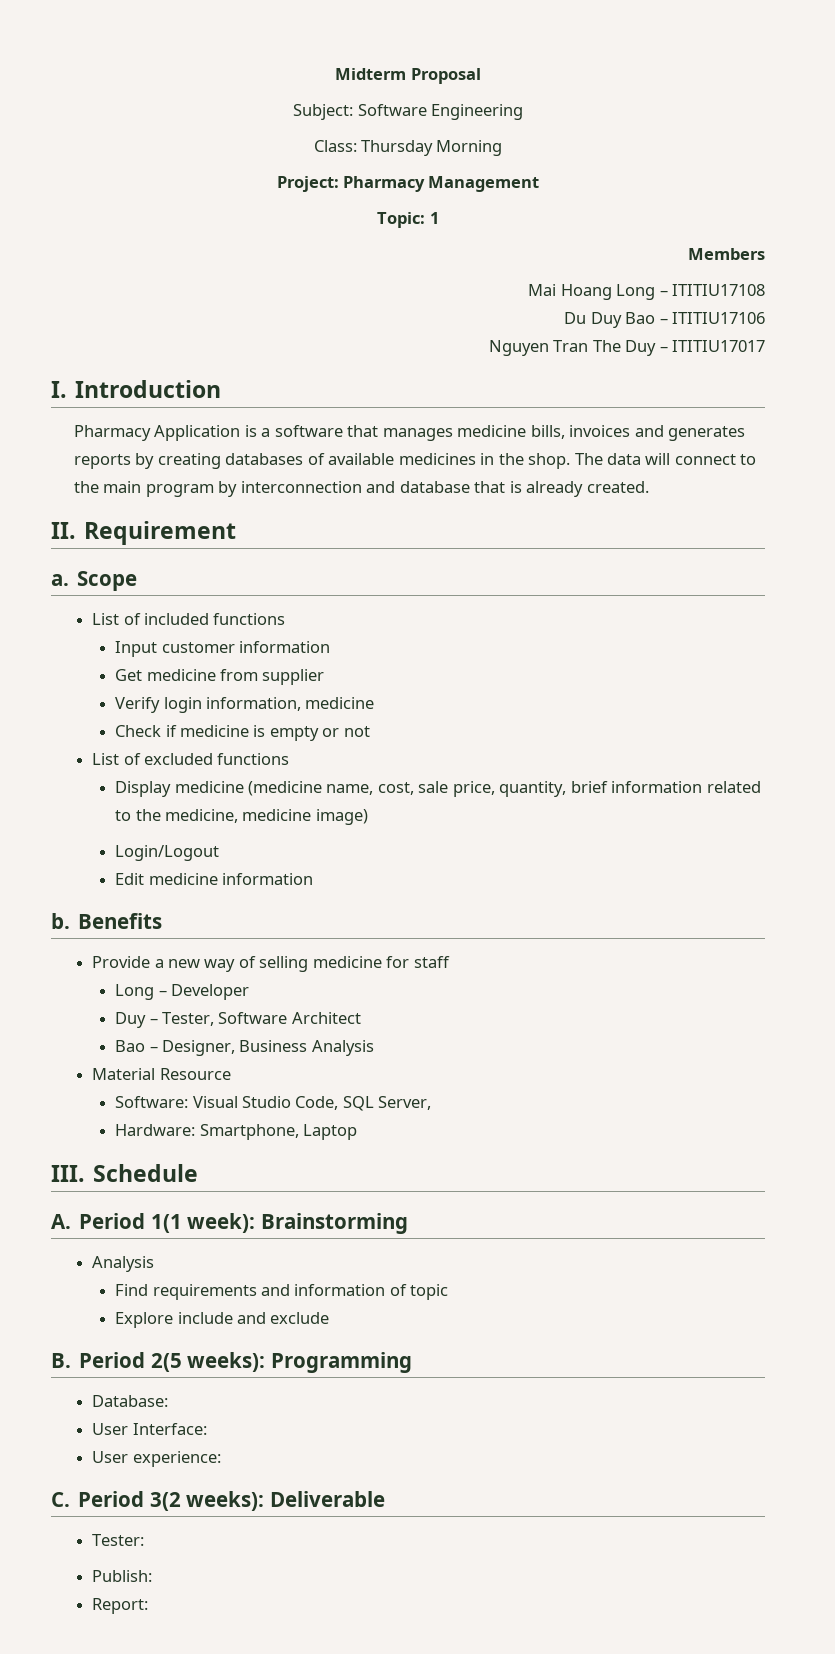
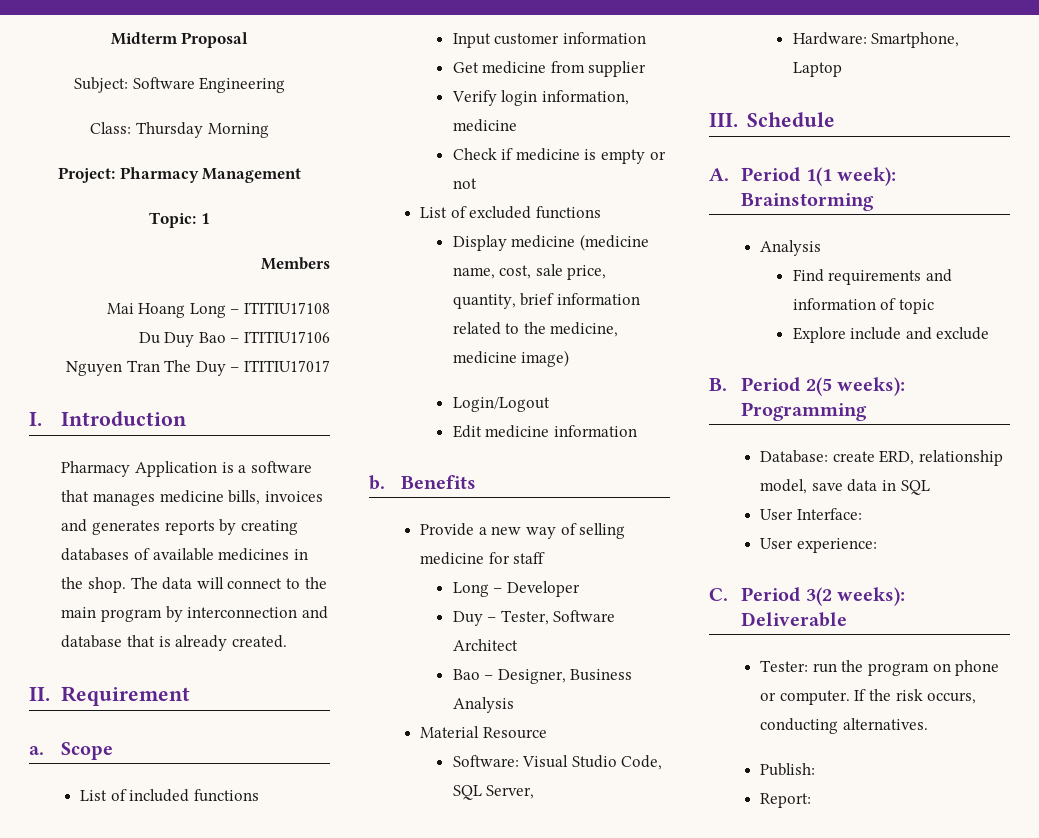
- Database:
+ Database: create ERD, relationship model, save data in SQL
- Tester:
+ Tester: run the program on phone or computer. If the risk occurs, conducting alternatives.

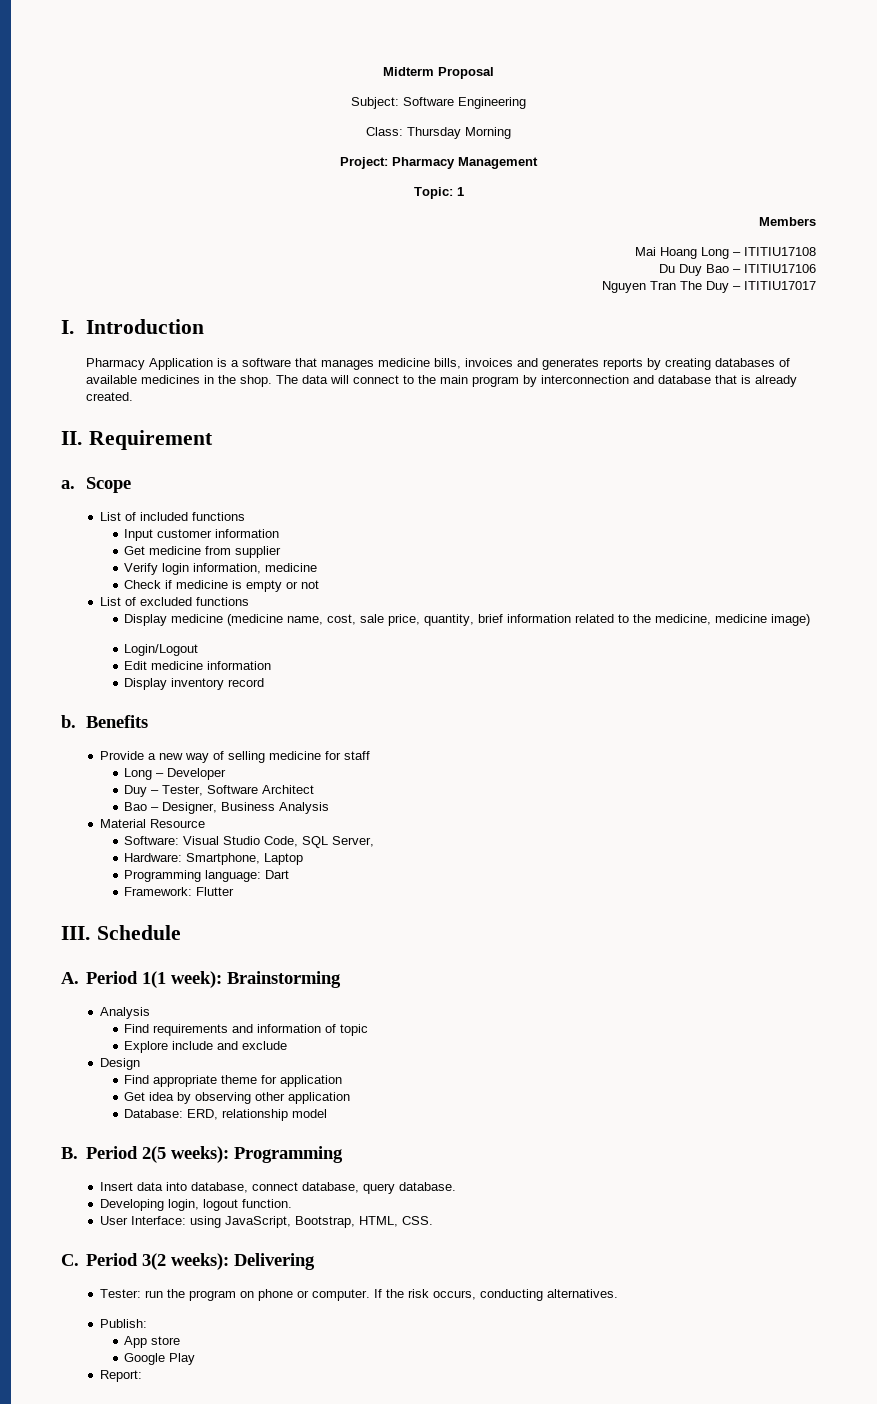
+ Display inventory record
+ Programming language: Dart
+ Framework: Flutter
+ Design
+ Find appropriate theme for application
+ Get idea by observing other application
+ Database: ERD, relationship model
- Database: create ERD, relationship model, save data in SQL
- User Interface:
- User experience:
+ Insert data into database, connect database, query database.
+ Developing login, logout function.
+ User Interface: using JavaScript, Bootstrap, HTML, CSS.
- C. Period 3(2 weeks): Deliverable
+ C. Period 3(2 weeks): Delivering
+ App store
+ Google Play

